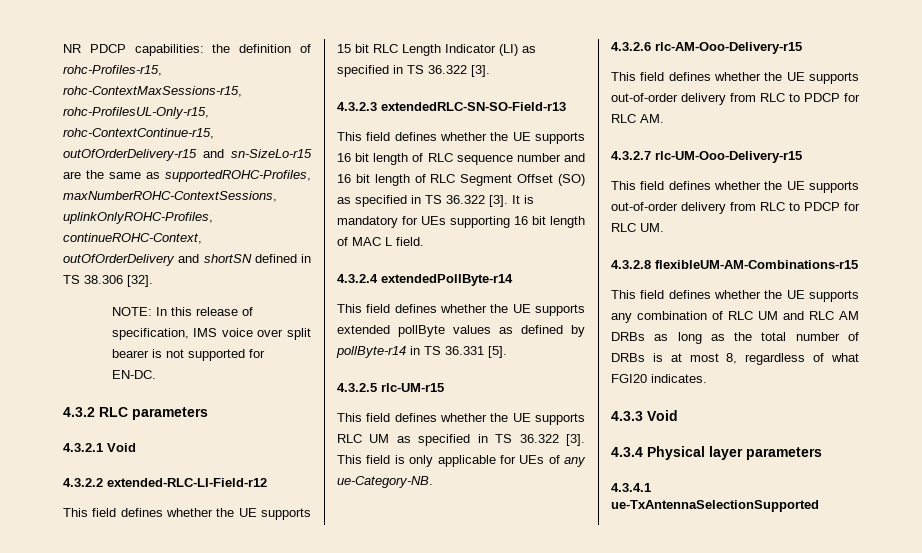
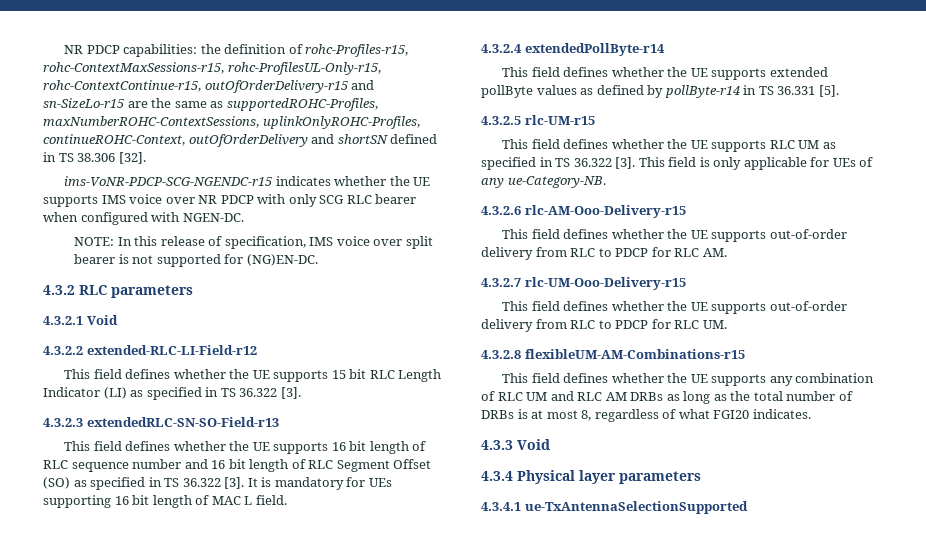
+ ims-VoNR-PDCP-SCG-NGENDC-r15 indicates whether the UE supports IMS voice over NR PDCP with only SCG RLC bearer when configured with NGEN-DC.
- NOTE: In this release of specification, IMS voice over split bearer is not supported for EN-DC.
+ NOTE: In this release of specification, IMS voice over split bearer is not supported for (NG)EN-DC.

